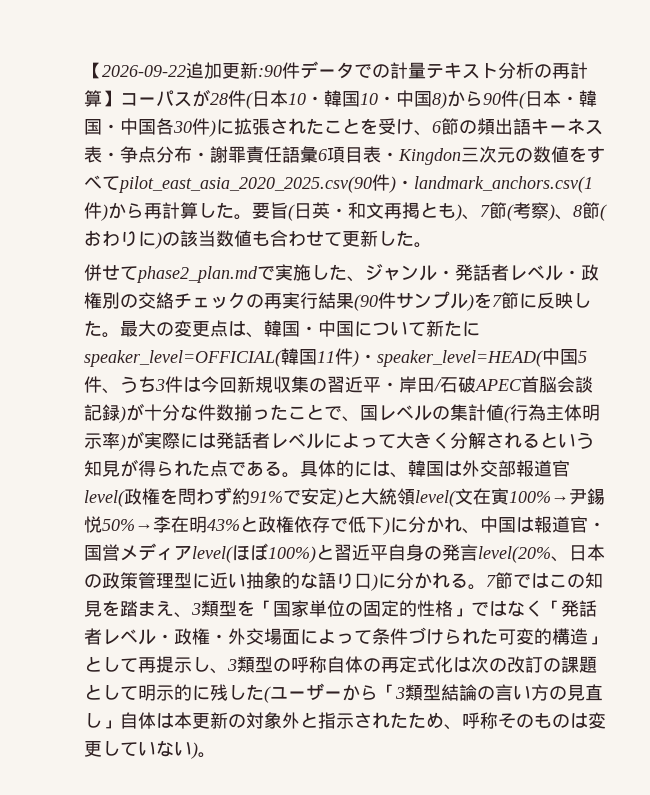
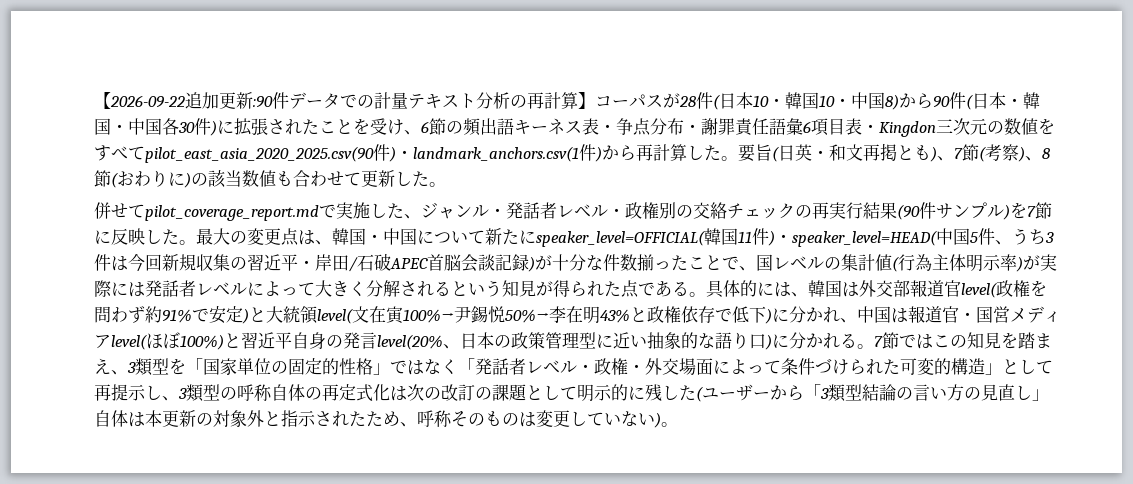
- 併せてphase2_plan.mdで実施した、ジャンル・発話者レベル・政権別の交絡チェックの再実行結果(90件サンプル)を7節に反映した。
+ 併せてpilot_coverage_report.mdで実施した、ジャンル・発話者レベル・政権別の交絡チェックの再実行結果(90件サンプル)を7節に反映した。

